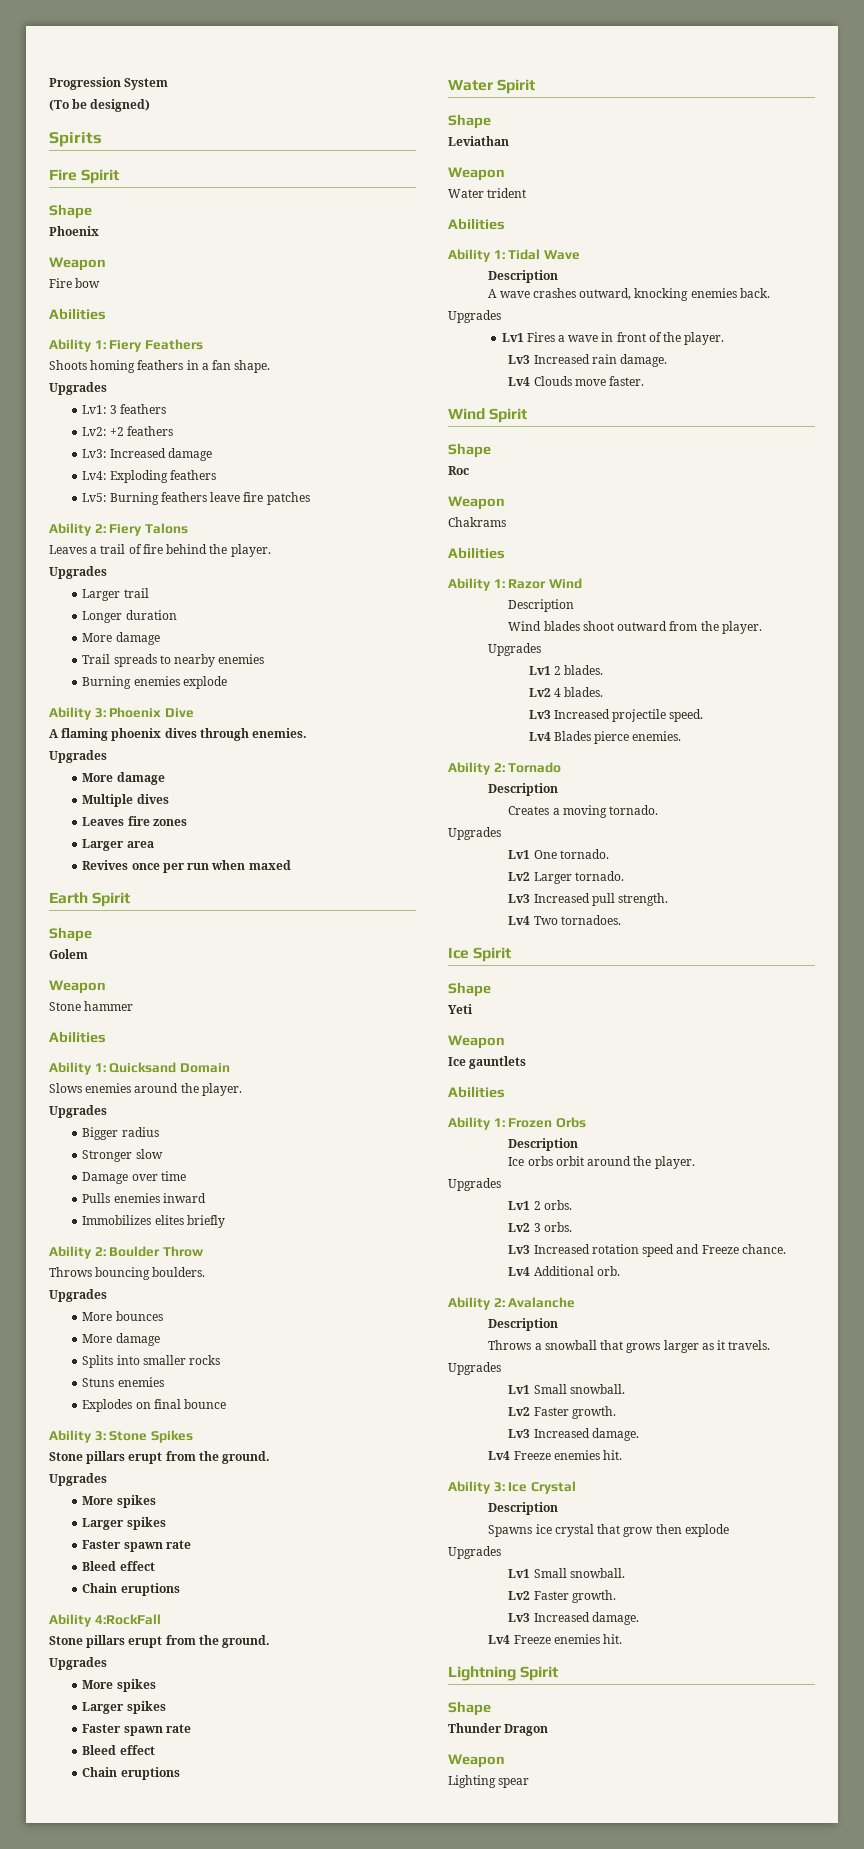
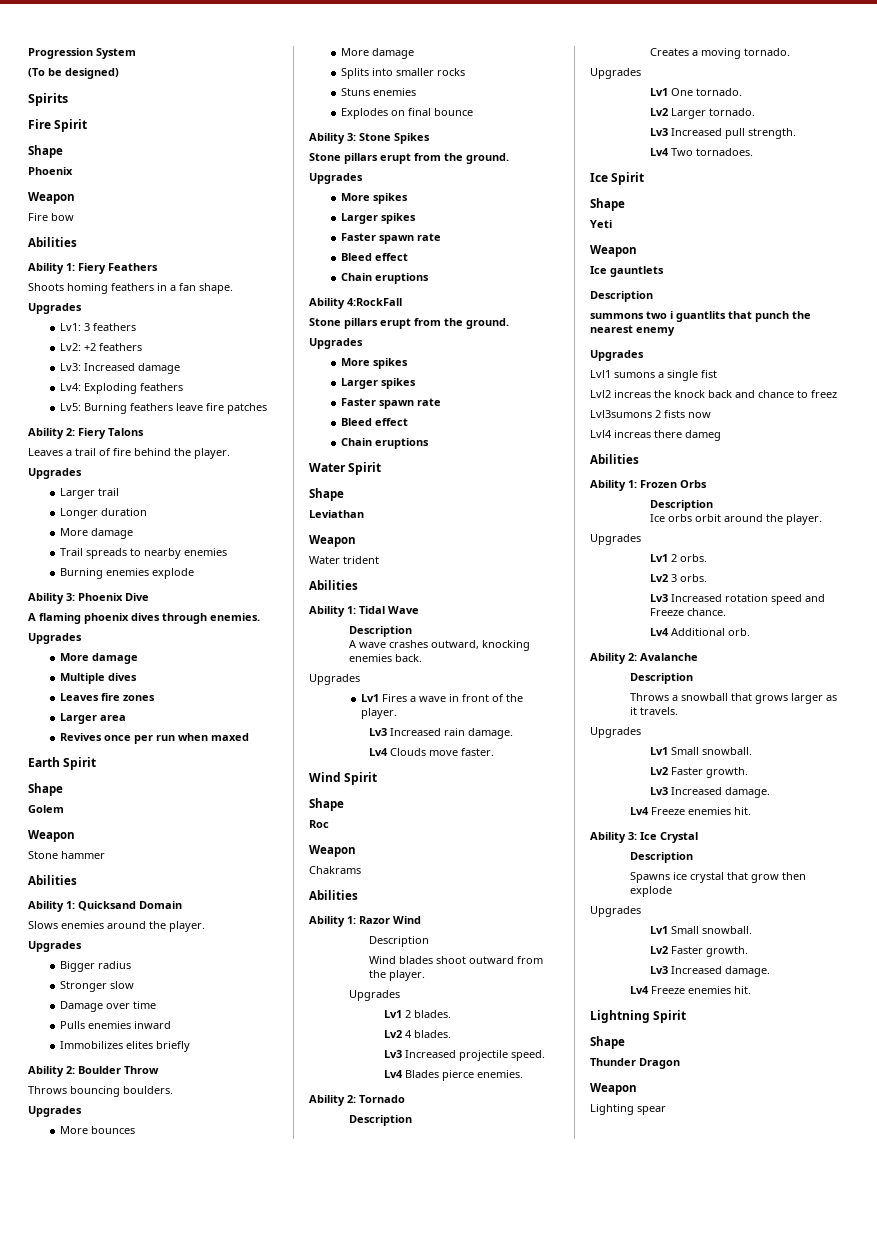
  Ice gauntlets
+ Description
+ summons two i guantlits that punch the nearest enemy
+ Upgrades
+ Lvl1 sumons a single fist
+ Lvl2 increas the knock back and chance to freez
+ Lvl3sumons 2 fists now
+ Lvl4 increas there dameg

